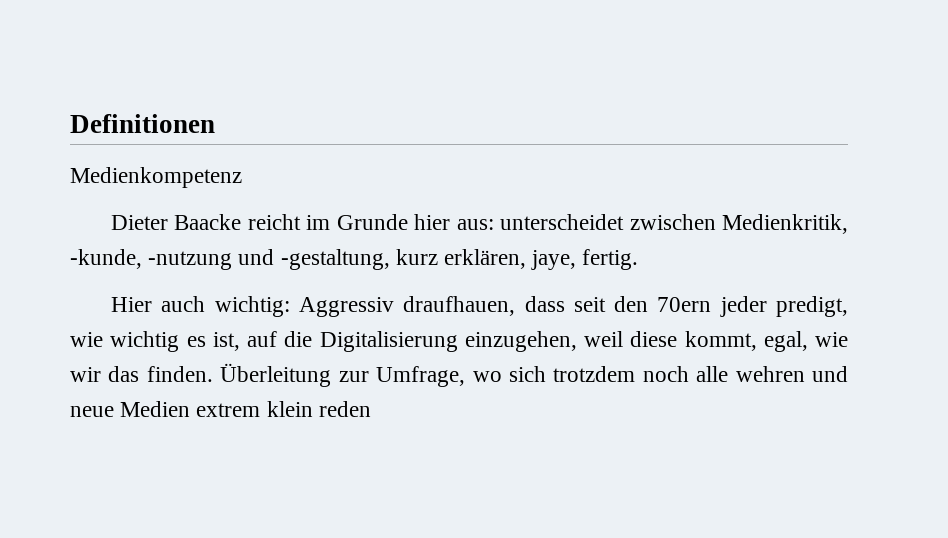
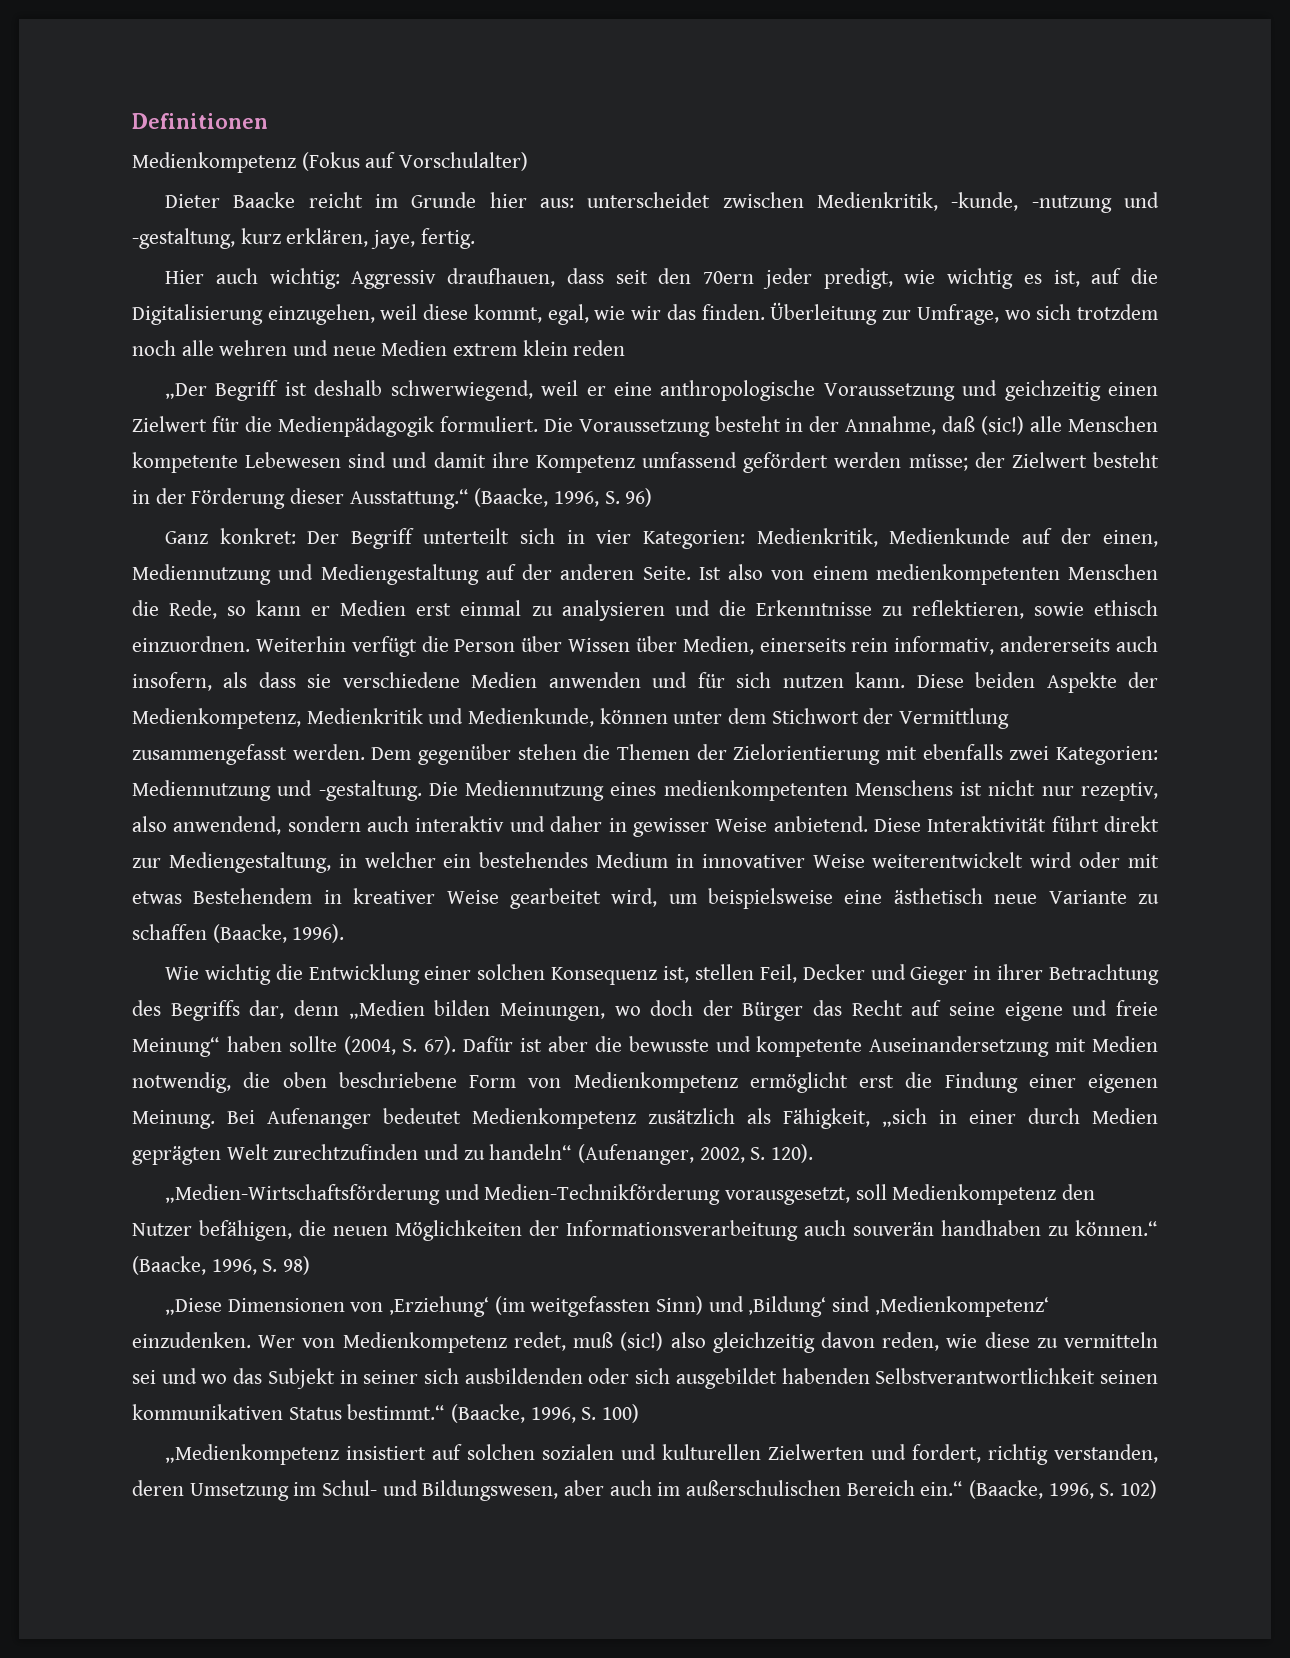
- Medienkompetenz
+ Medienkompetenz (Fokus auf Vorschulalter)
+ „Der Begriff ist deshalb schwerwiegend, weil er eine anthropologische Voraussetzung und geichzeitig einen Zielwert für die Medienpädagogik formuliert. Die Voraussetzung besteht in der Annahme, daß (sic!) alle Menschen kompetente Lebewesen sind und damit ihre Kompetenz umfassend gefördert werden müsse; der Zielwert besteht in der Förderung dieser Ausstattung.“ (Baacke, 1996, S. 96)
+ Ganz konkret: Der Begriff unterteilt sich in vier Kategorien: Medienkritik, Medienkunde auf der einen, Mediennutzung und Mediengestaltung auf der anderen Seite. Ist also von einem medienkompetenten Menschen die Rede, so kann er Medien erst einmal zu analysieren und die Erkenntnisse zu reflektieren, sowie ethisch einzuordnen. Weiterhin verfügt die Person über Wissen über Medien, einerseits rein informativ, andererseits auch insofern, als dass sie verschiedene Medien anwenden und für sich nutzen kann. Diese beiden Aspekte der Medienkompetenz, Medienkritik und Medienkunde, können unter dem Stichwort der Vermittlung zusammengefasst werden. Dem gegenüber stehen die Themen der Zielorientierung mit ebenfalls zwei Kategorien: Mediennutzung und -gestaltung. Die Mediennutzung eines medienkompetenten Menschens ist nicht nur rezeptiv, also anwendend, sondern auch interaktiv und daher in gewisser Weise anbietend. Diese Interaktivität führt direkt zur Mediengestaltung, in welcher ein bestehendes Medium in innovativer Weise weiterentwickelt wird oder mit etwas Bestehendem in kreativer Weise gearbeitet wird, um beispielsweise eine ästhetisch neue Variante zu schaffen (Baacke, 1996).
+ Wie wichtig die Entwicklung einer solchen Konsequenz ist, stellen Feil, Decker und Gieger in ihrer Betrachtung des Begriffs dar, denn „Medien bilden Meinungen, wo doch der Bürger das Recht auf seine eigene und freie Meinung“ haben sollte (2004, S. 67). Dafür ist aber die bewusste und kompetente Auseinandersetzung mit Medien notwendig, die oben beschriebene Form von Medienkompetenz ermöglicht erst die Findung einer eigenen Meinung. Bei Aufenanger bedeutet Medienkompetenz zusätzlich als Fähigkeit, „sich in einer durch Medien geprägten Welt zurechtzufinden und zu handeln“ (Aufenanger, 2002, S. 120).
+ „Medien-Wirtschaftsförderung und Medien-Technikförderung vorausgesetzt, soll Medienkompetenz den Nutzer befähigen, die neuen Möglichkeiten der Informationsverarbeitung auch souverän handhaben zu können.“ (Baacke, 1996, S. 98)
+ „Diese Dimensionen von ‚Erziehung‘ (im weitgefassten Sinn) und ‚Bildung‘ sind ‚Medienkompetenz‘ einzudenken. Wer von Medienkompetenz redet, muß (sic!) also gleichzeitig davon reden, wie diese zu vermitteln sei und wo das Subjekt in seiner sich ausbildenden oder sich ausgebildet habenden Selbstverantwortlichkeit seinen kommunikativen Status bestimmt.“ (Baacke, 1996, S. 100)
+ „Medienkompetenz insistiert auf solchen sozialen und kulturellen Zielwerten und fordert, richtig verstanden, deren Umsetzung im Schul- und Bildungswesen, aber auch im außerschulischen Bereich ein.“ (Baacke, 1996, S. 102)

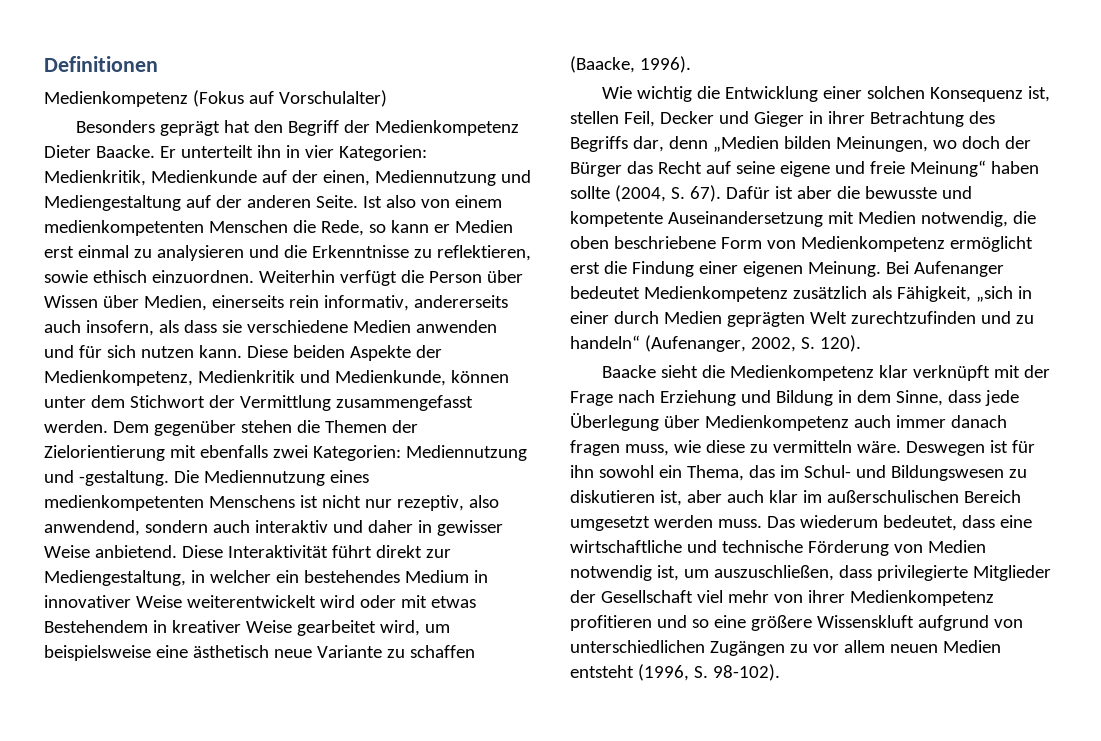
- Dieter Baacke reicht im Grunde hier aus: unterscheidet zwischen Medienkritik, -kunde, -nutzung und -gestaltung, kurz erklären, jaye, fertig.
- Hier auch wichtig: Aggressiv draufhauen, dass seit den 70ern jeder predigt, wie wichtig es ist, auf die Digitalisierung einzugehen, weil diese kommt, egal, wie wir das finden. Überleitung zur Umfrage, wo sich trotzdem noch alle wehren und neue Medien extrem klein reden
- „Der Begriff ist deshalb schwerwiegend, weil er eine anthropologische Voraussetzung und geichzeitig einen Zielwert für die Medienpädagogik formuliert. Die Voraussetzung besteht in der Annahme, daß (sic!) alle Menschen kompetente Lebewesen sind und damit ihre Kompetenz umfassend gefördert werden müsse; der Zielwert besteht in der Förderung dieser Ausstattung.“ (Baacke, 1996, S. 96)
- Ganz konkret: Der Begriff unterteilt sich in vier Kategorien: Medienkritik, Medienkunde auf der einen, Mediennutzung und Mediengestaltung auf der anderen Seite.
+ Besonders geprägt hat den Begriff der Medienkompetenz Dieter Baacke. Er unterteilt ihn in vier Kategorien: Medienkritik, Medienkunde auf der einen, Mediennutzung und Mediengestaltung auf der anderen Seite.
- „Medien-Wirtschaftsförderung und Medien-Technikförderung vorausgesetzt, soll Medienkompetenz den Nutzer befähigen, die neuen Möglichkeiten der Informationsverarbeitung auch souverän handhaben zu können.“ (Baacke, 1996, S. 98)
- „Diese Dimensionen von ‚Erziehung‘ (im weitgefassten Sinn) und ‚Bildung‘ sind ‚Medienkompetenz‘ einzudenken. Wer von Medienkompetenz redet, muß (sic!) also gleichzeitig davon reden, wie diese zu vermitteln sei und wo das Subjekt in seiner sich ausbildenden oder sich ausgebildet habenden Selbstverantwortlichkeit seinen kommunikativen Status bestimmt.“ (Baacke, 1996, S. 100)
- „Medienkompetenz insistiert auf solchen sozialen und kulturellen Zielwerten und fordert, richtig verstanden, deren Umsetzung im Schul- und Bildungswesen, aber auch im außerschulischen Bereich ein.“ (Baacke, 1996, S. 102)
+ Baacke sieht die Medienkompetenz klar verknüpft mit der Frage nach Erziehung und Bildung in dem Sinne, dass jede Überlegung über Medienkompetenz auch immer danach fragen muss, wie diese zu vermitteln wäre. Deswegen ist für ihn sowohl ein Thema, das im Schul- und Bildungswesen zu diskutieren ist, aber auch klar im außerschulischen Bereich umgesetzt werden muss. Das wiederum bedeutet, dass eine wirtschaftliche und technische Förderung von Medien notwendig ist, um auszuschließen, dass privilegierte Mitglieder der Gesellschaft viel mehr von ihrer Medienkompetenz profitieren und so eine größere Wissenskluft aufgrund von unterschiedlichen Zugängen zu vor allem neuen Medien entsteht (1996, S. 98-102).

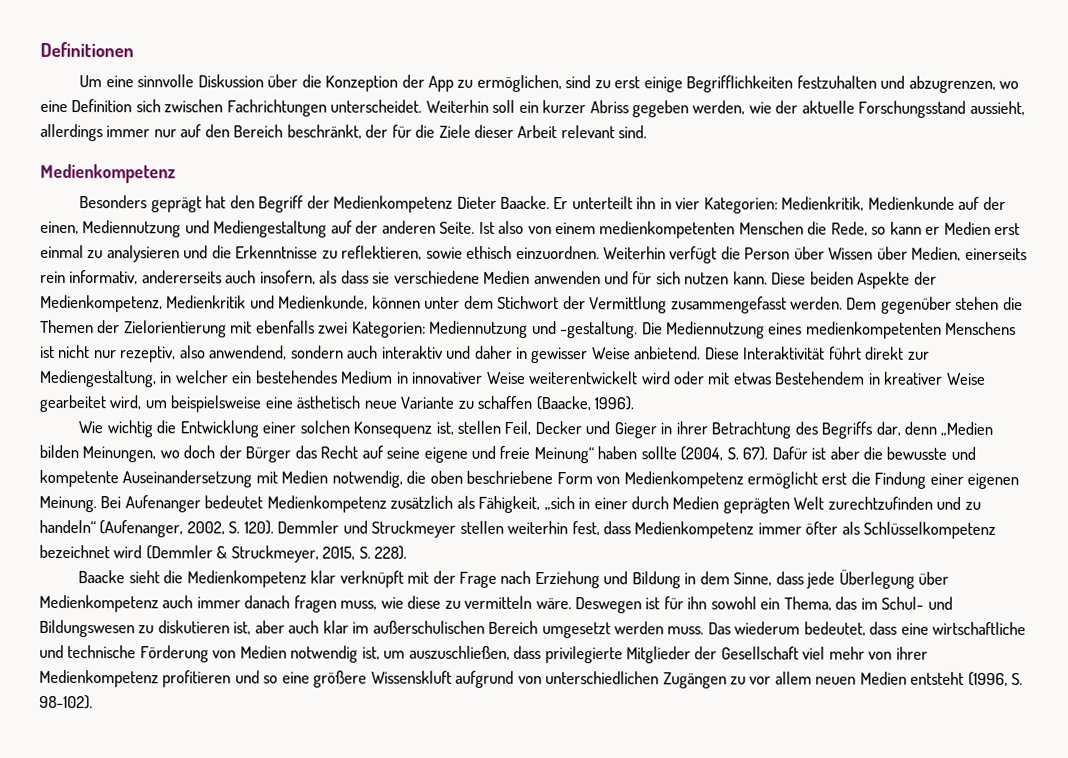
- Medienkompetenz (Fokus auf Vorschulalter)
+ Um eine sinnvolle Diskussion über die Konzeption der App zu ermöglichen, sind zu erst einige Begrifflichkeiten festzuhalten und abzugrenzen, wo eine Definition sich zwischen Fachrichtungen unterscheidet. Weiterhin soll ein kurzer Abriss gegeben werden, wie der aktuelle Forschungsstand aussieht, allerdings immer nur auf den Bereich beschränkt, der für die Ziele dieser Arbeit relevant sind.
+ Medienkompetenz
+ Demmler und Struckmeyer stellen weiterhin fest, dass Medienkompetenz immer öfter als Schlüsselkompetenz bezeichnet wird (Demmler & Struckmeyer, 2015, S. 228).

